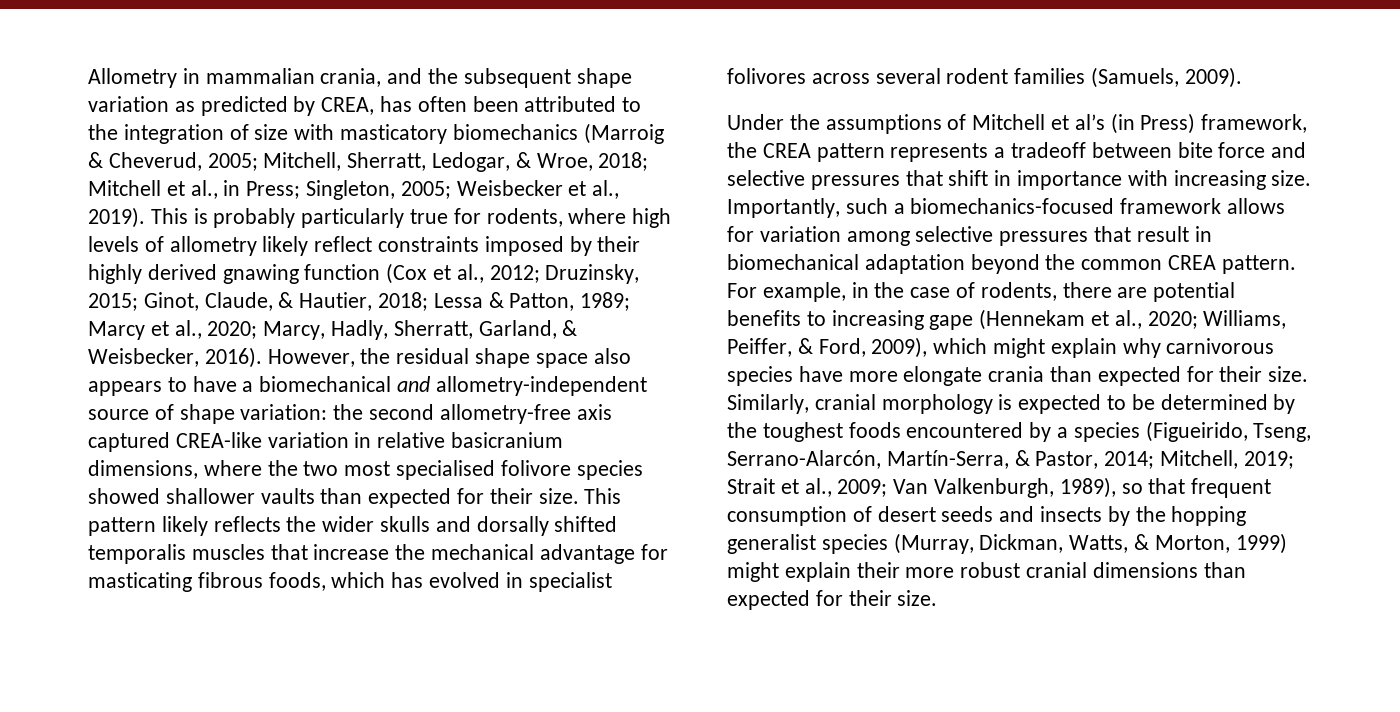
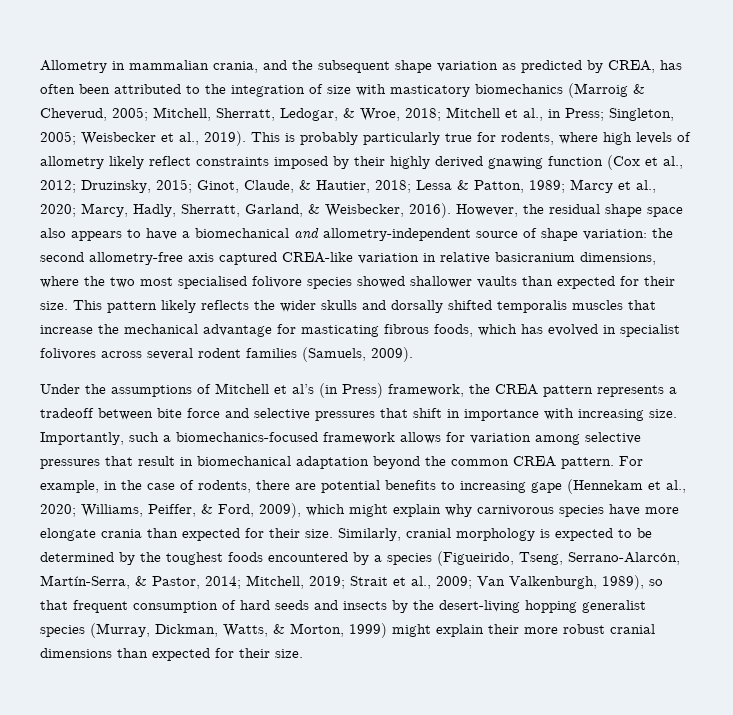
- Van Valkenburgh, 1989), so that frequent consumption of desert seeds and insects by the hopping generalist species (Murray, Dickman, Watts, & Morton, 1999) might explain their more robust cranial dimensions than expected for their size.
+ Van Valkenburgh, 1989), so that frequent consumption of hard seeds and insects by the desert-living hopping generalist species (Murray, Dickman, Watts, & Morton, 1999) might explain their more robust cranial dimensions than expected for their size.

